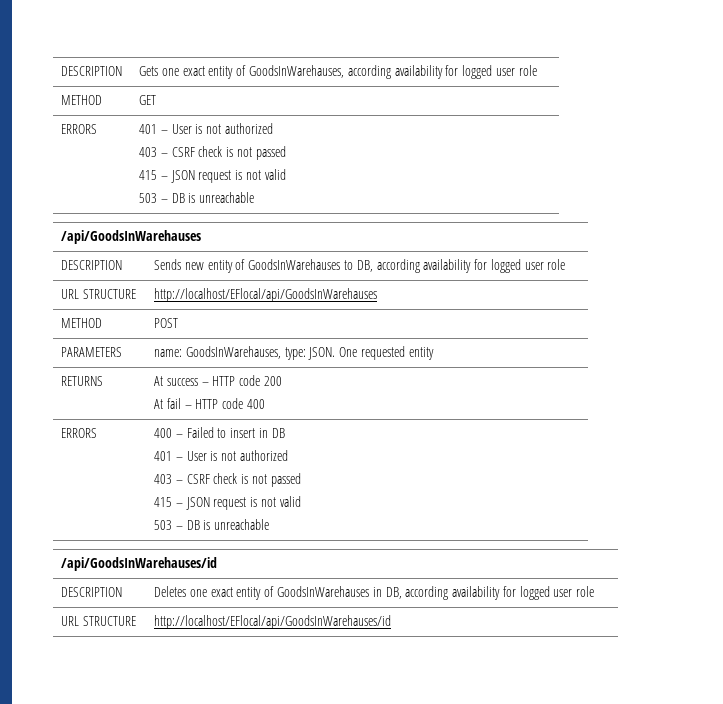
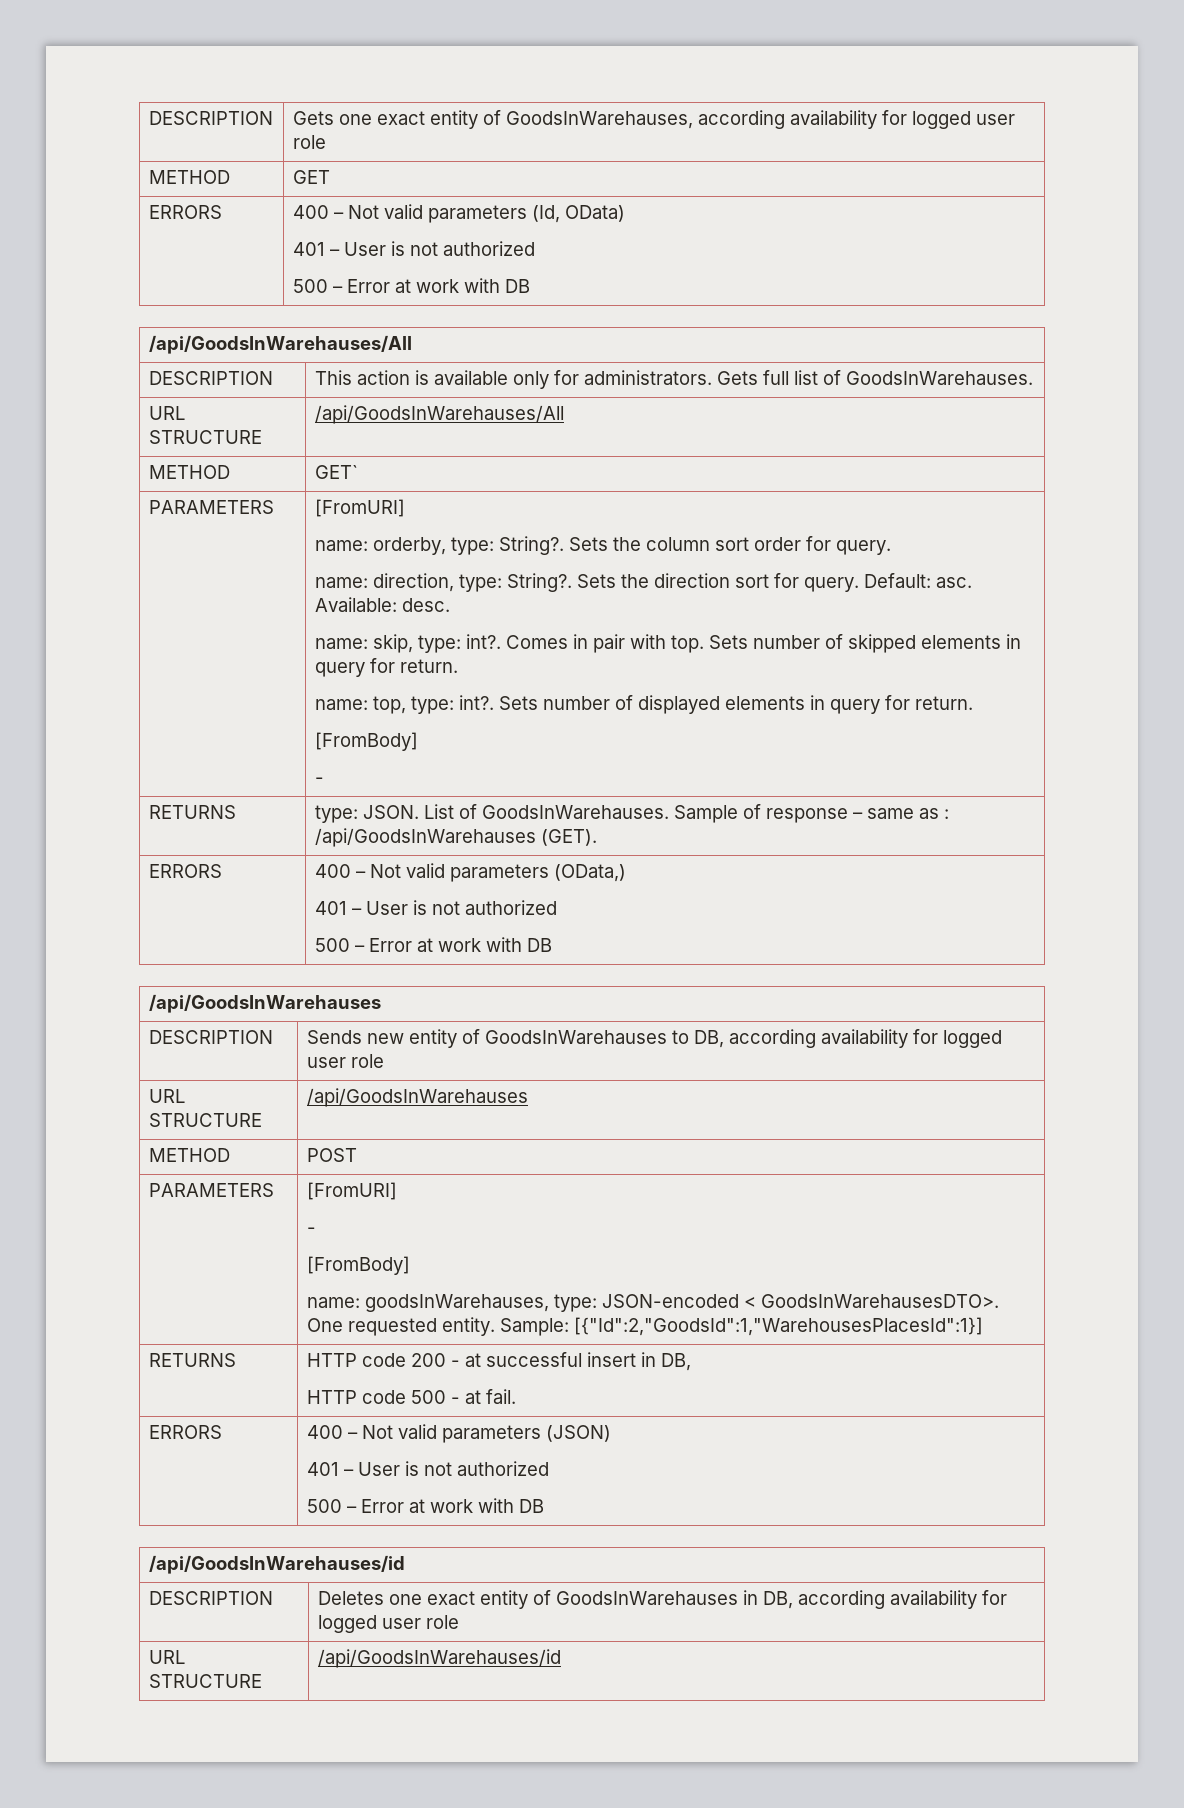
- ERRORS | 401 – User is not authorized
- 403 – CSRF check is not passed
- 415 – JSON request is not valid
- 503 – DB is unreachable
+ ERRORS | 400 – Not valid parameters (Id, OData)
+ 401 – User is not authorized
+ 500 – Error at work with DB
+ /api/GoodsInWarehauses/All
+ DESCRIPTION | This action is available only for administrators. Gets full list of GoodsInWarehauses.
+ URL STRUCTURE | /api/GoodsInWarehauses/All
+ METHOD | GET`
+ PARAMETERS | [FromURI]
+ name: orderby, type: String?. Sets the column sort order for query.
+ name: direction, type: String?. Sets the direction sort for query. Default: asc. Available: desc.
+ name: skip, type: int?. Comes in pair with top. Sets number of skipped elements in query for return.
+ name: top, type: int?. Sets number of displayed elements in query for return.
+ [FromBody]
+ -
+ RETURNS | type: JSON. List of GoodsInWarehauses. Sample of response – same as : /api/GoodsInWarehauses (GET).
+ ERRORS | 400 – Not valid parameters (OData,)
+ 401 – User is not authorized
+ 500 – Error at work with DB
- URL STRUCTURE | http://localhost/EFlocal/api/GoodsInWarehauses
+ URL STRUCTURE | /api/GoodsInWarehauses
  METHOD | POST
- PARAMETERS | name: GoodsInWarehauses, type: JSON. One requested entity
- RETURNS | At success – HTTP code 200
- At fail – HTTP code 400
- ERRORS | 400 – Failed to insert in DB
+ PARAMETERS | [FromURI]
+ -
+ [FromBody]
+ name: goodsInWarehauses, type: JSON-encoded < GoodsInWarehausesDTO>. One requested entity. Sample: [{"Id":2,"GoodsId":1,"WarehousesPlacesId":1}]
+ RETURNS | HTTP code 200 - at successful insert in DB,
+ HTTP code 500 - at fail.
+ ERRORS | 400 – Not valid parameters (JSON)
  401 – User is not authorized
- 403 – CSRF check is not passed
- 415 – JSON request is not valid
- 503 – DB is unreachable
+ 500 – Error at work with DB
- URL STRUCTURE | http://localhost/EFlocal/api/GoodsInWarehauses/id
+ URL STRUCTURE | /api/GoodsInWarehauses/id

